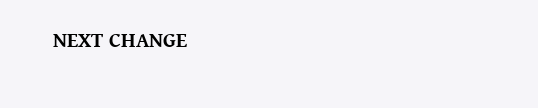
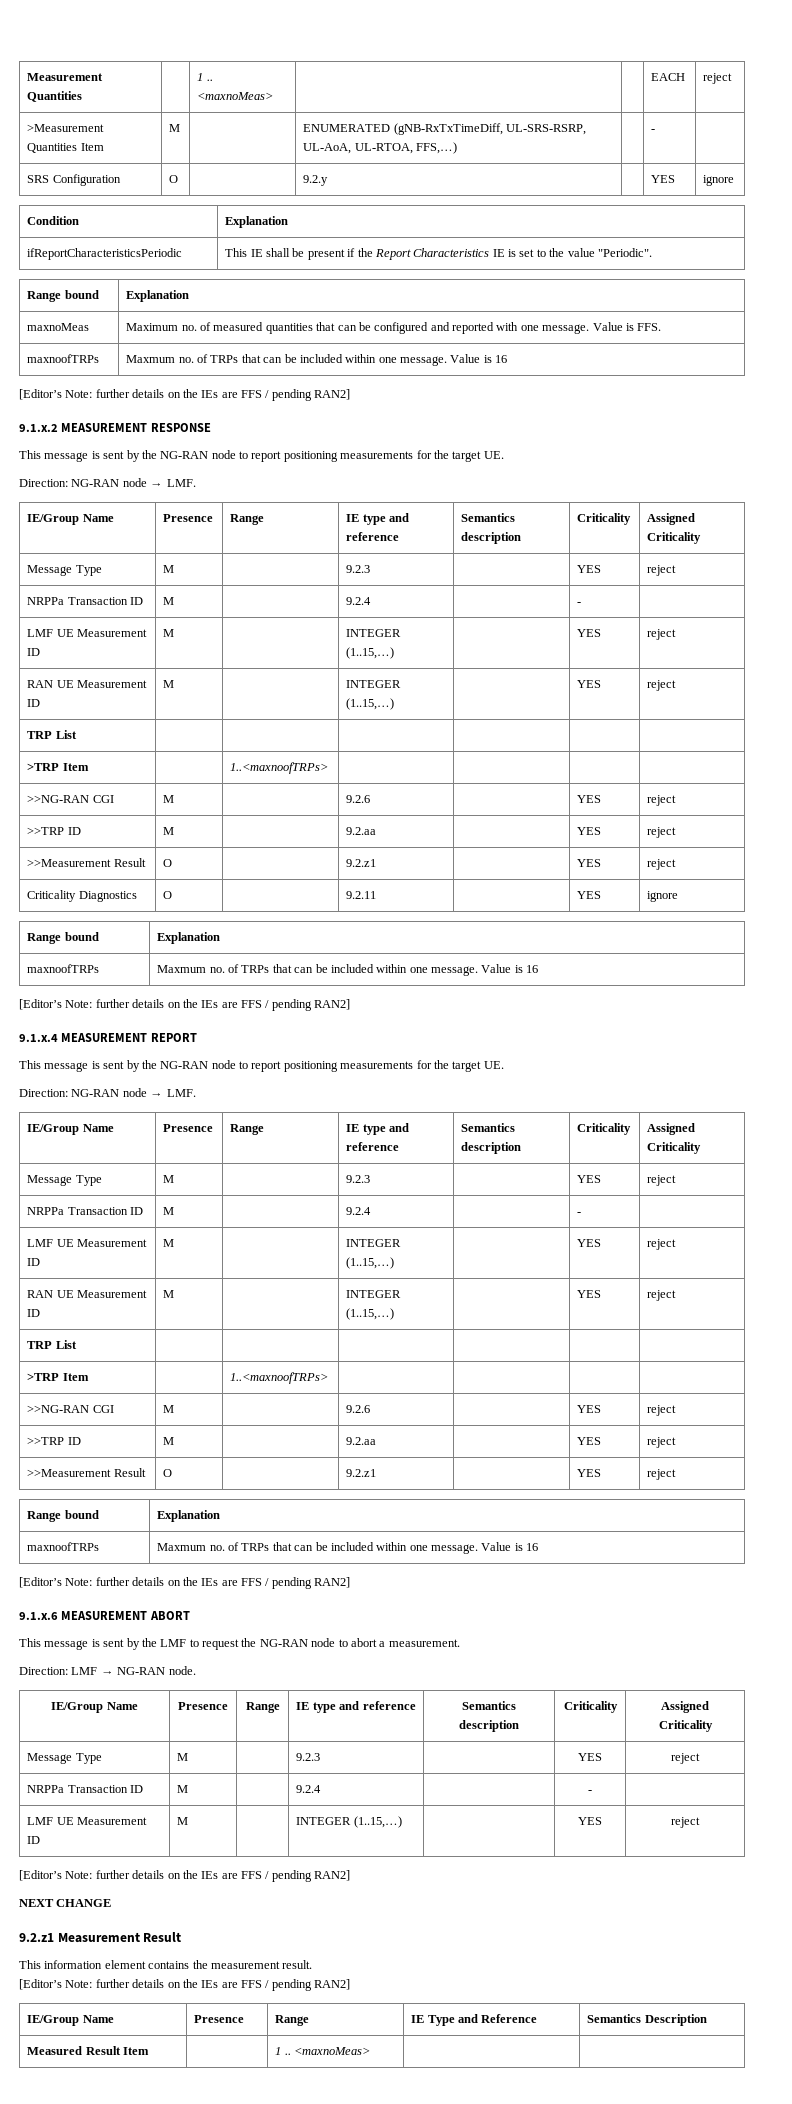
+ Measurement Quantities | | 1 .. <maxnoMeas> | | | EACH | reject
+ >Measurement Quantities Item | M | | ENUMERATED (gNB-RxTxTimeDiff, UL-SRS-RSRP, UL-AoA, UL-RTOA, FFS,…) | | - |
+ SRS Configuration | O | | 9.2.y | | YES | ignore
+ Condition | Explanation
+ ifReportCharacteristicsPeriodic | This IE shall be present if the Report Characteristics IE is set to the value "Periodic".
+ Range bound | Explanation
+ maxnoMeas | Maximum no. of measured quantities that can be configured and reported with one message. Value is FFS.
+ maxnoofTRPs | Maxmum no. of TRPs that can be included within one message. Value is 16
+ [Editor’s Note: further details on the IEs are FFS / pending RAN2]
+ 9.1.x.2 MEASUREMENT RESPONSE
+ This message is sent by the NG-RAN node to report positioning measurements for the target UE.
+ Direction: NG-RAN node → LMF.
+ IE/Group Name | Presence | Range | IE type and reference | Semantics description | Criticality | Assigned Criticality
+ Message Type | M | | 9.2.3 | | YES | reject
+ NRPPa Transaction ID | M | | 9.2.4 | | - |
+ LMF UE Measurement ID | M | | INTEGER (1..15,…) | | YES | reject
+ RAN UE Measurement ID | M | | INTEGER (1..15,…) | | YES | reject
+ TRP List | | | | | |
+ >TRP Item | | 1..<maxnoofTRPs> | | | |
+ >>NG-RAN CGI | M | | 9.2.6 | | YES | reject
+ >>TRP ID | M | | 9.2.aa | | YES | reject
+ >>Measurement Result | O | | 9.2.z1 | | YES | reject
+ Criticality Diagnostics | O | | 9.2.11 | | YES | ignore
+ Range bound | Explanation
+ maxnoofTRPs | Maxmum no. of TRPs that can be included within one message. Value is 16
+ [Editor’s Note: further details on the IEs are FFS / pending RAN2]
+ 9.1.x.4 MEASUREMENT REPORT
+ This message is sent by the NG-RAN node to report positioning measurements for the target UE.
+ Direction: NG-RAN node → LMF.
+ IE/Group Name | Presence | Range | IE type and reference | Semantics description | Criticality | Assigned Criticality
+ Message Type | M | | 9.2.3 | | YES | reject
+ NRPPa Transaction ID | M | | 9.2.4 | | - |
+ LMF UE Measurement ID | M | | INTEGER (1..15,…) | | YES | reject
+ RAN UE Measurement ID | M | | INTEGER (1..15,…) | | YES | reject
+ TRP List | | | | | |
+ >TRP Item | | 1..<maxnoofTRPs> | | | |
+ >>NG-RAN CGI | M | | 9.2.6 | | YES | reject
+ >>TRP ID | M | | 9.2.aa | | YES | reject
+ >>Measurement Result | O | | 9.2.z1 | | YES | reject
+ Range bound | Explanation
+ maxnoofTRPs | Maxmum no. of TRPs that can be included within one message. Value is 16
+ [Editor’s Note: further details on the IEs are FFS / pending RAN2]
+ 9.1.x.6 MEASUREMENT ABORT
+ This message is sent by the LMF to request the NG-RAN node to abort a measurement.
+ Direction: LMF → NG-RAN node.
+ IE/Group Name | Presence | Range | IE type and reference | Semantics description | Criticality | Assigned Criticality
+ Message Type | M | | 9.2.3 | | YES | reject
+ NRPPa Transaction ID | M | | 9.2.4 | | - |
+ LMF UE Measurement ID | M | | INTEGER (1..15,…) | | YES | reject
+ [Editor’s Note: further details on the IEs are FFS / pending RAN2]
  NEXT CHANGE
+ 9.2.z1 Measurement Result
+ This information element contains the measurement result.
+ [Editor’s Note: further details on the IEs are FFS / pending RAN2]
+ IE/Group Name | Presence | Range | IE Type and Reference | Semantics Description
+ Measured Result Item | | 1 .. <maxnoMeas> | |

